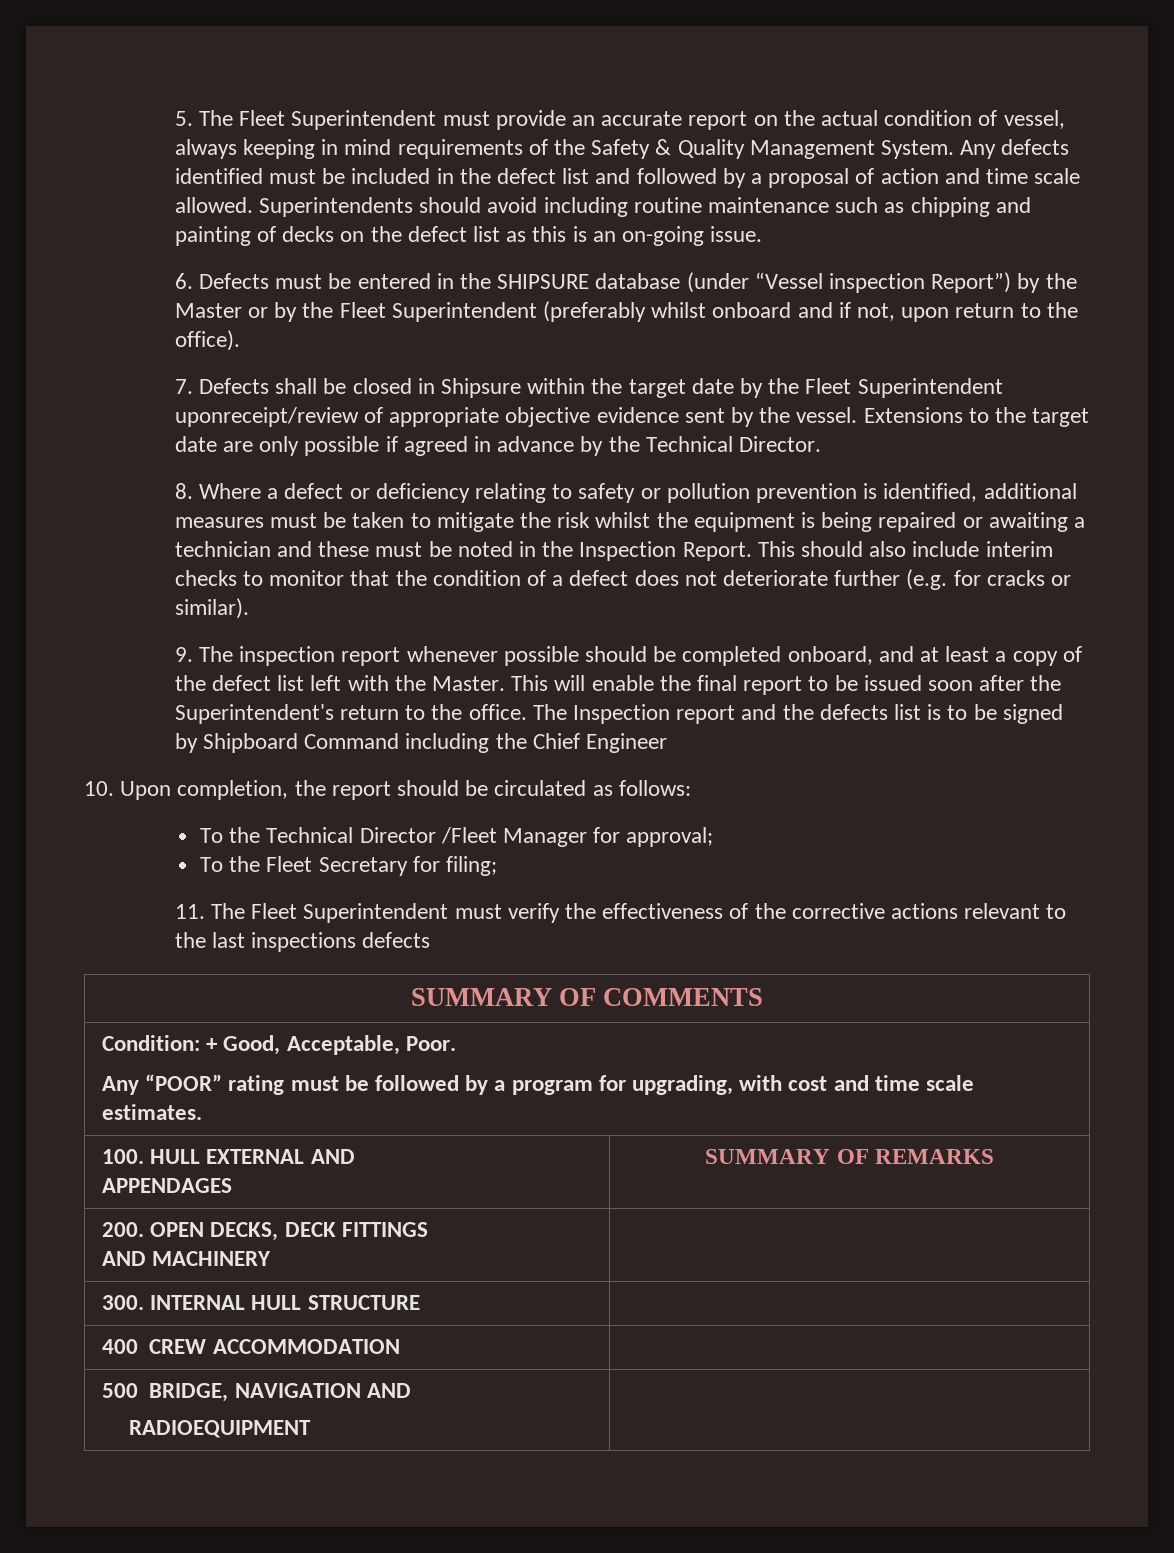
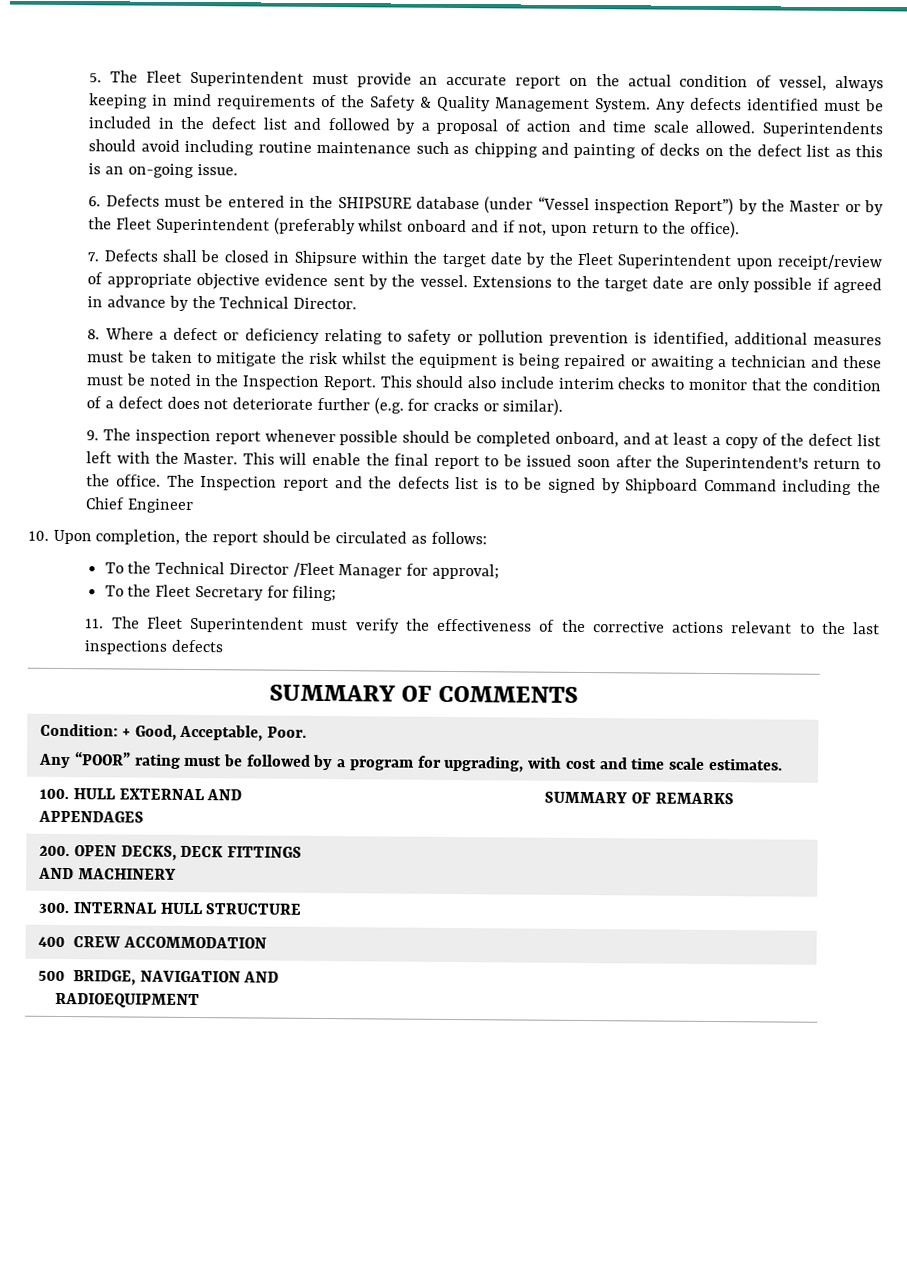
- 7. Defects shall be closed in Shipsure within the target date by the Fleet Superintendent uponreceipt/review of appropriate objective evidence sent by the vessel.
+ 7. Defects shall be closed in Shipsure within the target date by the Fleet Superintendent upon receipt/review of appropriate objective evidence sent by the vessel.

